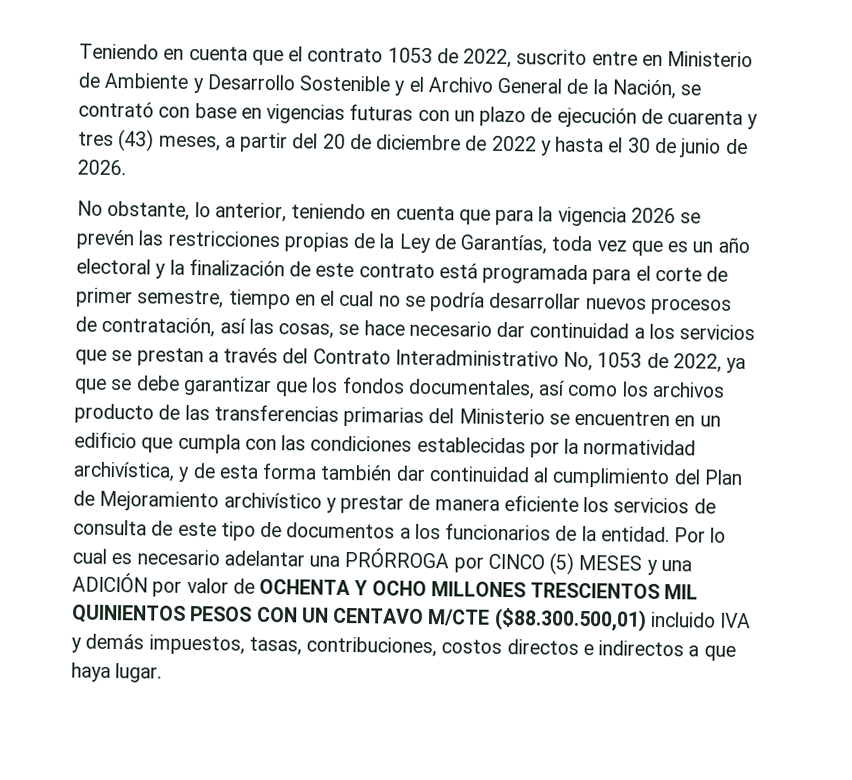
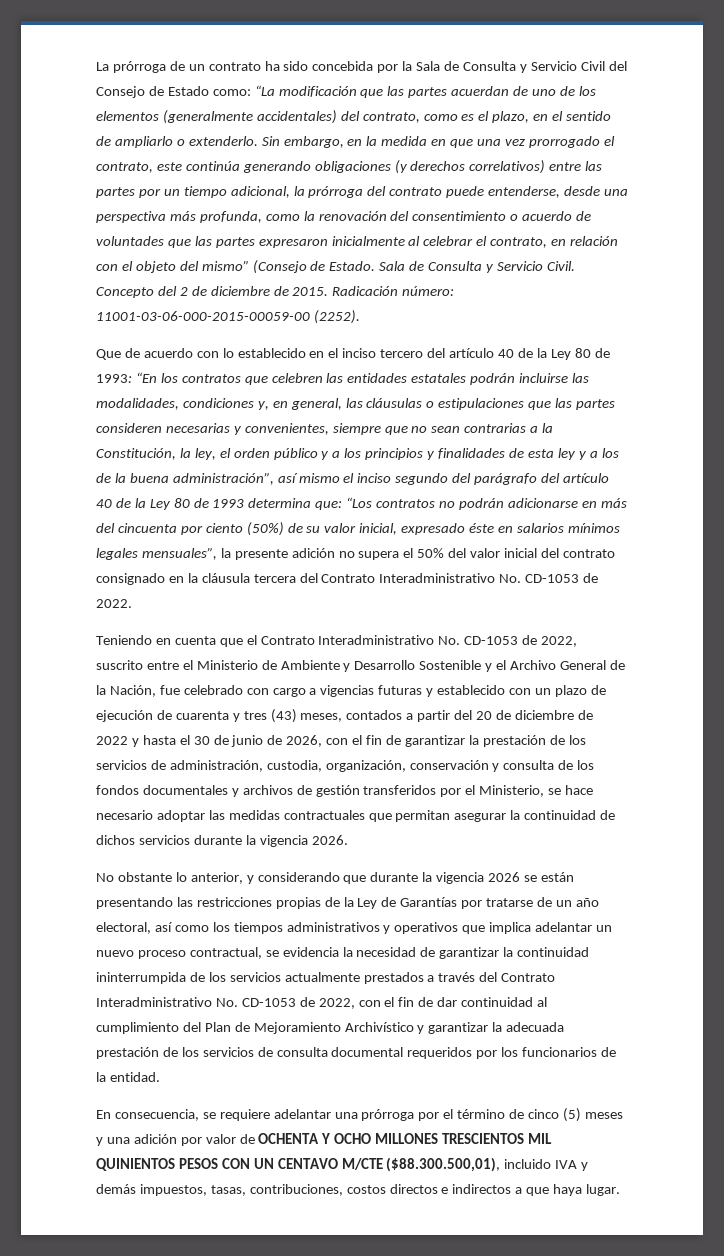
+ La prórroga de un contrato ha sido concebida por la Sala de Consulta y Servicio Civil del Consejo de Estado como: “La modificación que las partes acuerdan de uno de los elementos (generalmente accidentales) del contrato, como es el plazo, en el sentido de ampliarlo o extenderlo. Sin embargo, en la medida en que una vez prorrogado el contrato, este continúa generando obligaciones (y derechos correlativos) entre las partes por un tiempo adicional, la prórroga del contrato puede entenderse, desde una perspectiva más profunda, como la renovación del consentimiento o acuerdo de voluntades que las partes expresaron inicialmente al celebrar el contrato, en relación con el objeto del mismo” (Consejo de Estado. Sala de Consulta y Servicio Civil. Concepto del 2 de diciembre de 2015. Radicación número: 11001-03-06-000-2015-00059-00 (2252).
+ Que de acuerdo con lo establecido en el inciso tercero del artículo 40 de la Ley 80 de 1993: “En los contratos que celebren las entidades estatales podrán incluirse las modalidades, condiciones y, en general, las cláusulas o estipulaciones que las partes consideren necesarias y convenientes, siempre que no sean contrarias a la Constitución, la ley, el orden público y a los principios y finalidades de esta ley y a los de la buena administración”, así mismo el inciso segundo del parágrafo del artículo 40 de la Ley 80 de 1993 determina que: “Los contratos no podrán adicionarse en más del cincuenta por ciento (50%) de su valor inicial, expresado éste en salarios mínimos legales mensuales”, la presente adición no supera el 50% del valor inicial del contrato consignado en la cláusula tercera del Contrato Interadministrativo No. CD-1053 de 2022.
- Teniendo en cuenta que el contrato 1053 de 2022, suscrito entre en Ministerio de Ambiente y Desarrollo Sostenible y el Archivo General de la Nación, se contrató con base en vigencias futuras con un plazo de ejecución de cuarenta y tres (43) meses, a partir del 20 de diciembre de 2022 y hasta el 30 de junio de 2026.
+ Teniendo en cuenta que el Contrato Interadministrativo No. CD-1053 de 2022, suscrito entre el Ministerio de Ambiente y Desarrollo Sostenible y el Archivo General de la Nación, fue celebrado con cargo a vigencias futuras y establecido con un plazo de ejecución de cuarenta y tres (43) meses, contados a partir del 20 de diciembre de 2022 y hasta el 30 de junio de 2026, con el fin de garantizar la prestación de los servicios de administración, custodia, organización, conservación y consulta de los fondos documentales y archivos de gestión transferidos por el Ministerio, se hace necesario adoptar las medidas contractuales que permitan asegurar la continuidad de dichos servicios durante la vigencia 2026.
- No obstante, lo anterior, teniendo en cuenta que para la vigencia 2026 se prevén las restricciones propias de la Ley de Garantías, toda vez que es un año electoral y la finalización de este contrato está programada para el corte de primer semestre, tiempo en el cual no se podría desarrollar nuevos procesos de contratación, así las cosas, se hace necesario dar continuidad a los servicios que se prestan a través del Contrato Interadministrativo No, 1053 de 2022, ya que se debe garantizar que los fondos documentales, así como los archivos producto de las transferencias primarias del Ministerio se encuentren en un edificio que cumpla con las condiciones establecidas por la normatividad archivística, y de esta forma también dar continuidad al cumplimiento del Plan de Mejoramiento archivístico y prestar de manera eficiente los servicios de consulta de este tipo de documentos a los funcionarios de la entidad. Por lo cual es necesario adelantar una PRÓRROGA por CINCO (5) MESES y una ADICIÓN por valor de OCHENTA Y OCHO MILLONES TRESCIENTOS MIL QUINIENTOS PESOS CON UN CENTAVO M/CTE ($88.300.500,01) incluido IVA y demás impuestos, tasas, contribuciones, costos directos e indirectos a que haya lugar.
+ No obstante lo anterior, y considerando que durante la vigencia 2026 se están presentando las restricciones propias de la Ley de Garantías por tratarse de un año electoral, así como los tiempos administrativos y operativos que implica adelantar un nuevo proceso contractual, se evidencia la necesidad de garantizar la continuidad ininterrumpida de los servicios actualmente prestados a través del Contrato Interadministrativo No. CD-1053 de 2022, con el fin de dar continuidad al cumplimiento del Plan de Mejoramiento Archivístico y garantizar la adecuada prestación de los servicios de consulta documental requeridos por los funcionarios de la entidad.
+ En consecuencia, se requiere adelantar una prórroga por el término de cinco (5) meses y una adición por valor de OCHENTA Y OCHO MILLONES TRESCIENTOS MIL QUINIENTOS PESOS CON UN CENTAVO M/CTE ($88.300.500,01), incluido IVA y demás impuestos, tasas, contribuciones, costos directos e indirectos a que haya lugar.

